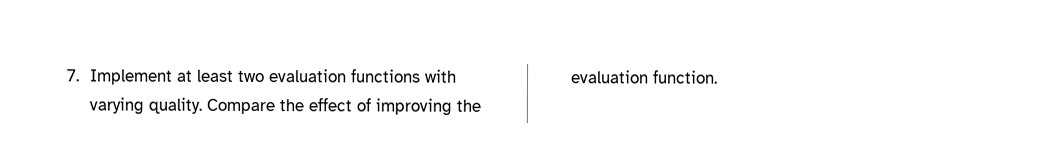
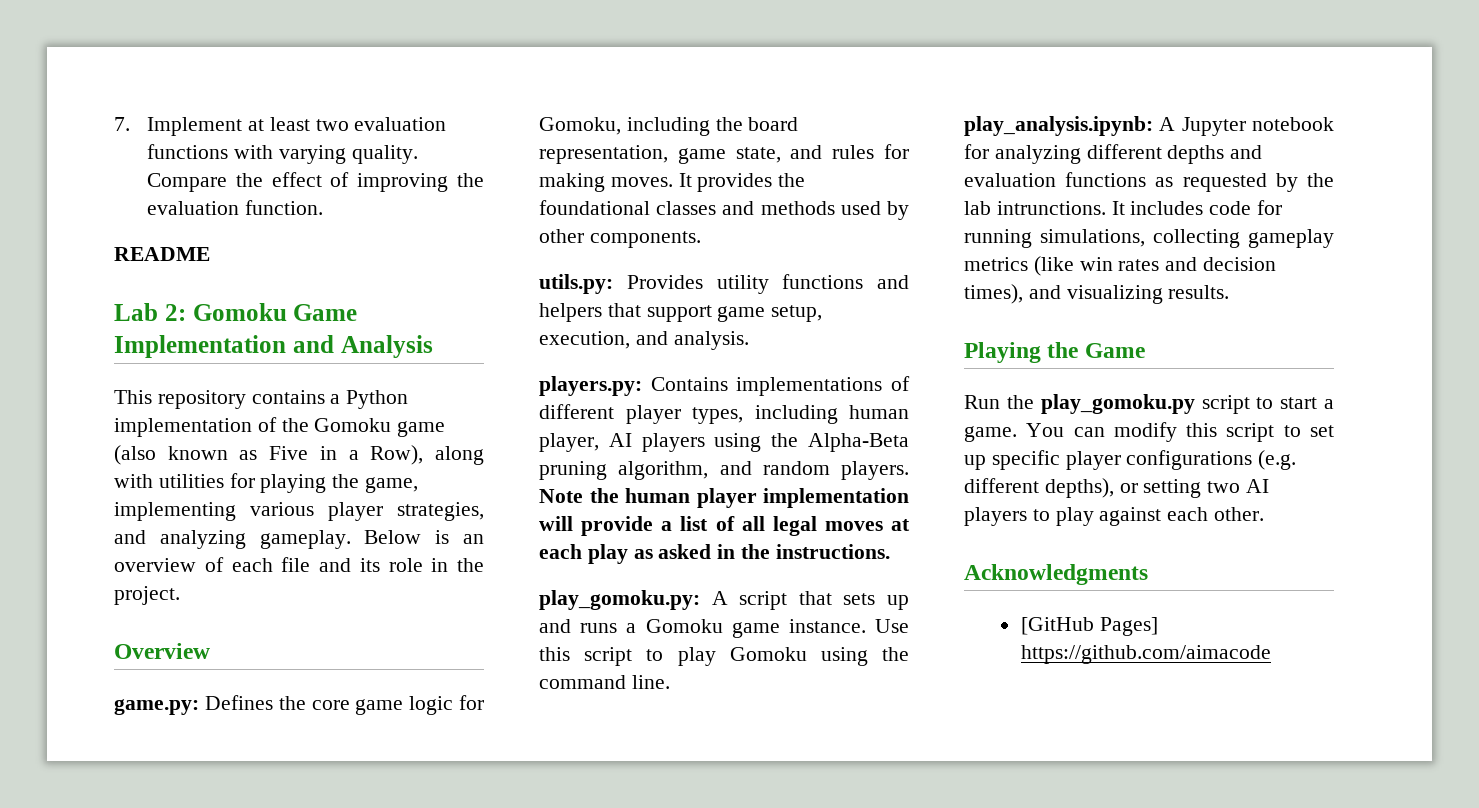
+ README
+ Lab 2: Gomoku Game Implementation and Analysis
+ This repository contains a Python implementation of the Gomoku game (also known as Five in a Row), along with utilities for playing the game, implementing various player strategies, and analyzing gameplay. Below is an overview of each file and its role in the project.
+ Overview
+ game.py: Defines the core game logic for Gomoku, including the board representation, game state, and rules for making moves. It provides the foundational classes and methods used by other components.
+ utils.py: Provides utility functions and helpers that support game setup, execution, and analysis.
+ players.py: Contains implementations of different player types, including human player, AI players using the Alpha-Beta pruning algorithm, and random players. Note the human player implementation will provide a list of all legal moves at each play as asked in the instructions.
+ play_gomoku.py: A script that sets up and runs a Gomoku game instance. Use this script to play Gomoku using the command line.
+ play_analysis.ipynb: A Jupyter notebook for analyzing different depths and evaluation functions as requested by the lab intrunctions. It includes code for running simulations, collecting gameplay metrics (like win rates and decision times), and visualizing results.
+ Playing the Game
+ Run the play_gomoku.py script to start a game. You can modify this script to set up specific player configurations (e.g. different depths), or setting two AI players to play against each other.
+ Acknowledgments
+ [GitHub Pages] https://github.com/aimacode

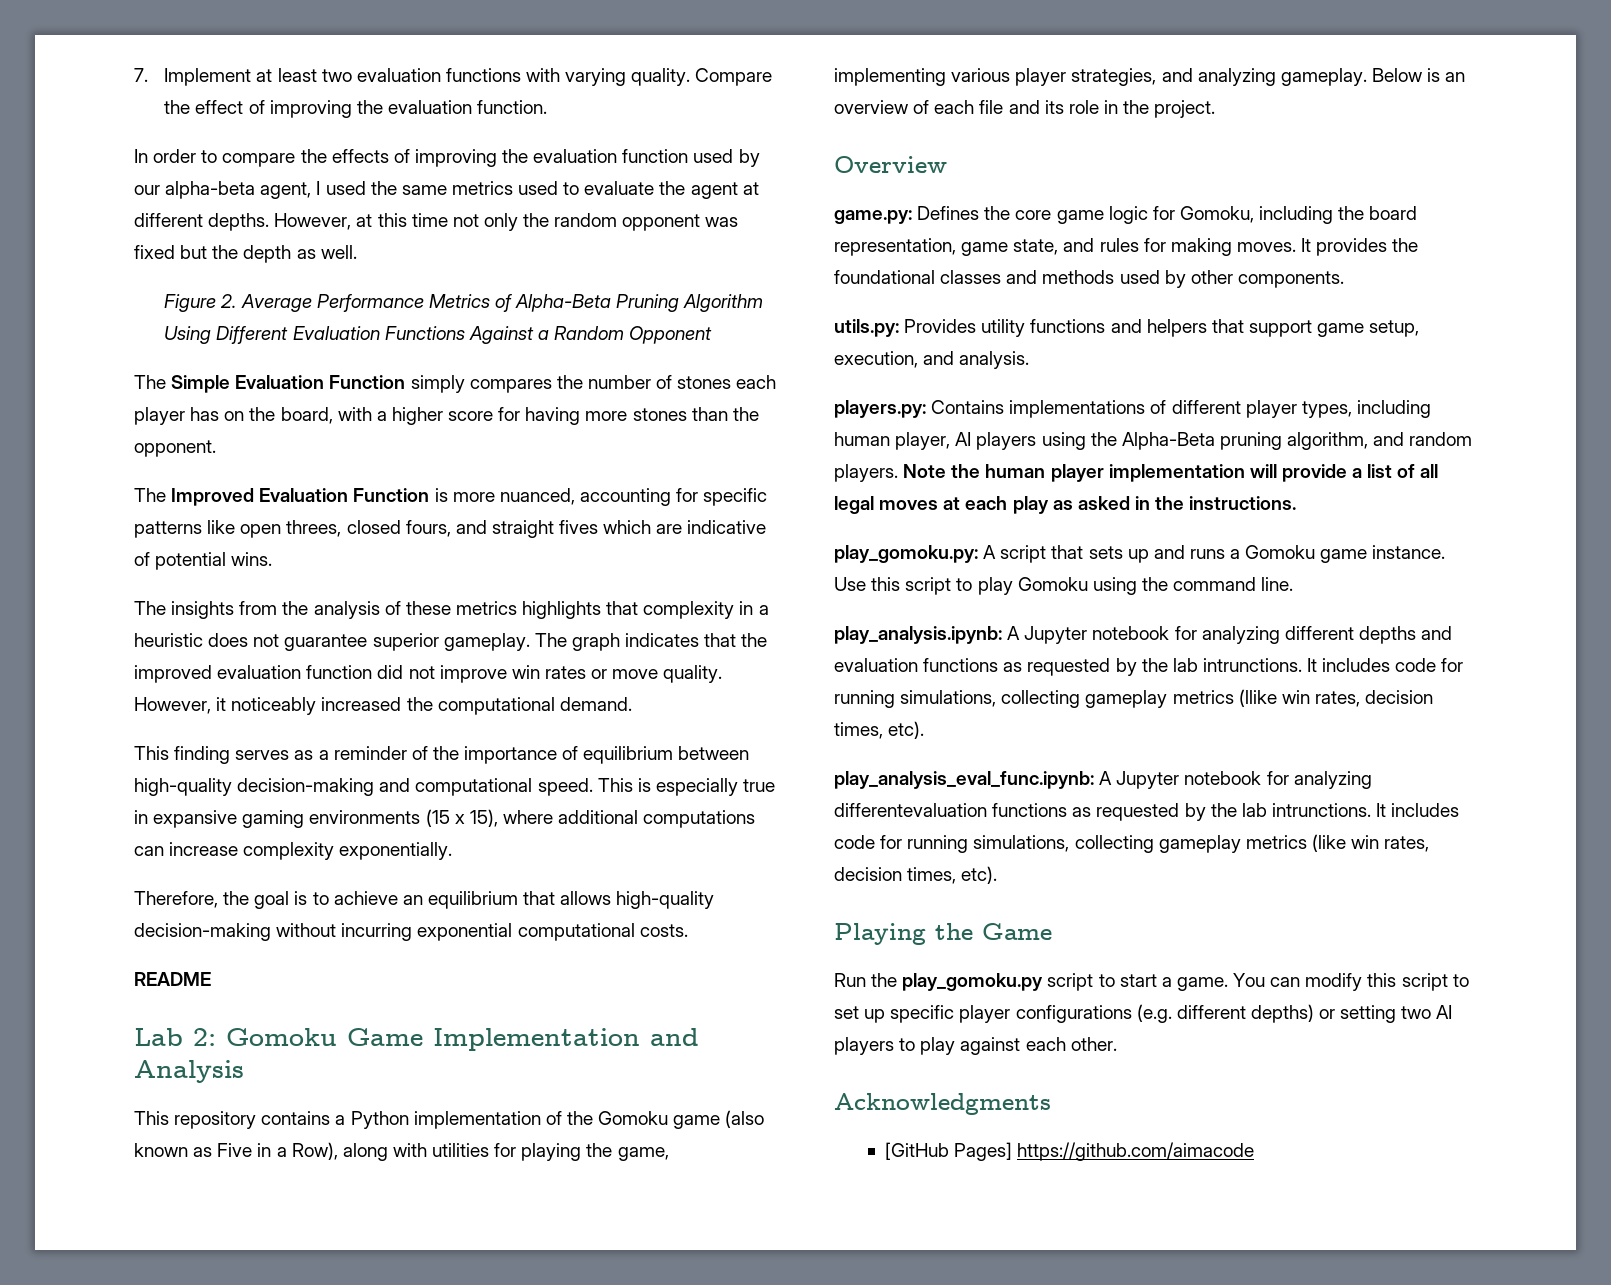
+ In order to compare the effects of improving the evaluation function used by our alpha-beta agent, I used the same metrics used to evaluate the agent at different depths. However, at this time not only the random opponent was fixed but the depth as well.
+ Figure 2. Average Performance Metrics of Alpha-Beta Pruning Algorithm Using Different Evaluation Functions Against a Random Opponent
+ The Simple Evaluation Function simply compares the number of stones each player has on the board, with a higher score for having more stones than the opponent.
+ The Improved Evaluation Function is more nuanced, accounting for specific patterns like open threes, closed fours, and straight fives which are indicative of potential wins.
+ The insights from the analysis of these metrics highlights that complexity in a heuristic does not guarantee superior gameplay. The graph indicates that the improved evaluation function did not improve win rates or move quality. However, it noticeably increased the computational demand.
+ This finding serves as a reminder of the importance of equilibrium between high-quality decision-making and computational speed. This is especially true in expansive gaming environments (15 x 15), where additional computations can increase complexity exponentially.
+ Therefore, the goal is to achieve an equilibrium that allows high-quality decision-making without incurring exponential computational costs.
- It includes code for running simulations, collecting gameplay metrics (like win rates and decision times), and visualizing results.
+ It includes code for running simulations, collecting gameplay metrics (llike win rates, decision times, etc).
+ play_analysis_eval_func.ipynb: A Jupyter notebook for analyzing differentevaluation functions as requested by the lab intrunctions. It includes code for running simulations, collecting gameplay metrics (like win rates, decision times, etc).
- You can modify this script to set up specific player configurations (e.g. different depths), or setting two AI players to play against each other.
+ You can modify this script to set up specific player configurations (e.g. different depths) or setting two AI players to play against each other.

